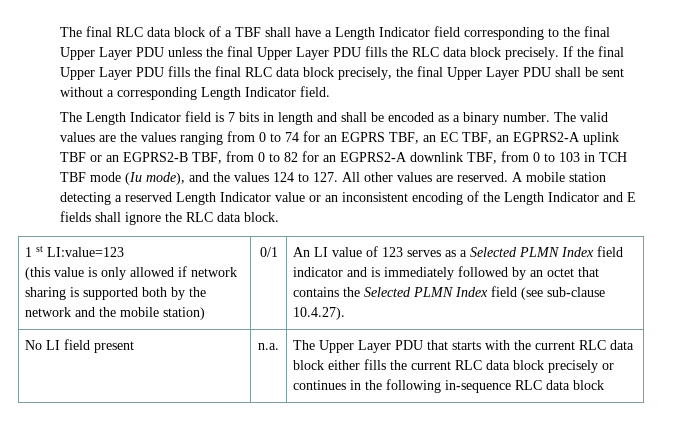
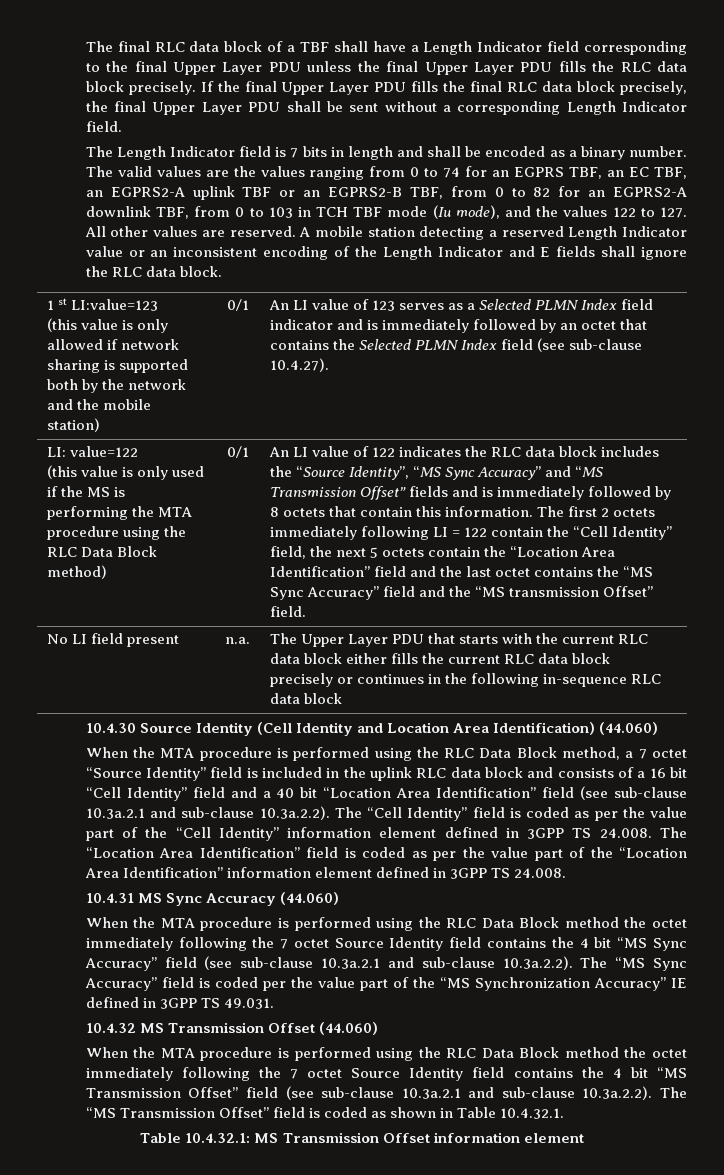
- The valid values are the values ranging from 0 to 74 for an EGPRS TBF, an EC TBF, an EGPRS2-A uplink TBF or an EGPRS2-B TBF, from 0 to 82 for an EGPRS2-A downlink TBF, from 0 to 103 in TCH TBF mode (Iu mode), and the values 124 to 127. All other values are reserved.
+ The valid values are the values ranging from 0 to 74 for an EGPRS TBF, an EC TBF, an EGPRS2-A uplink TBF or an EGPRS2-B TBF, from 0 to 82 for an EGPRS2-A downlink TBF, from 0 to 103 in TCH TBF mode (Iu mode), and the values 122 to 127. All other values are reserved.
+ LI: value=122
+ (this value is only used if the MS is performing the MTA procedure using the RLC Data Block method) | 0/1 | An LI value of 122 indicates the RLC data block includes the “Source Identity”, “MS Sync Accuracy” and “MS Transmission Offset” fields and is immediately followed by 8 octets that contain this information. The first 2 octets immediately following LI = 122 contain the “Cell Identity” field, the next 5 octets contain the “Location Area Identification” field and the last octet contains the “MS Sync Accuracy” field and the “MS transmission Offset” field.
+ 10.4.30 Source Identity (Cell Identity and Location Area Identification) (44.060)
+ When the MTA procedure is performed using the RLC Data Block method, a 7 octet “Source Identity” field is included in the uplink RLC data block and consists of a 16 bit “Cell Identity” field and a 40 bit “Location Area Identification” field (see sub-clause 10.3a.2.1 and sub-clause 10.3a.2.2). The “Cell Identity” field is coded as per the value part of the “Cell Identity” information element defined in 3GPP TS 24.008. The “Location Area Identification” field is coded as per the value part of the “Location Area Identification” information element defined in 3GPP TS 24.008.
+ 10.4.31 MS Sync Accuracy (44.060)
+ When the MTA procedure is performed using the RLC Data Block method the octet immediately following the 7 octet Source Identity field contains the 4 bit “MS Sync Accuracy” field (see sub-clause 10.3a.2.1 and sub-clause 10.3a.2.2). The “MS Sync Accuracy” field is coded per the value part of the “MS Synchronization Accuracy” IE defined in 3GPP TS 49.031.
+ 10.4.32 MS Transmission Offset (44.060)
+ When the MTA procedure is performed using the RLC Data Block method the octet immediately following the 7 octet Source Identity field contains the 4 bit “MS Transmission Offset” field (see sub-clause 10.3a.2.1 and sub-clause 10.3a.2.2). The “MS Transmission Offset” field is coded as shown in Table 10.4.32.1.
+ Table 10.4.32.1: MS Transmission Offset information element

